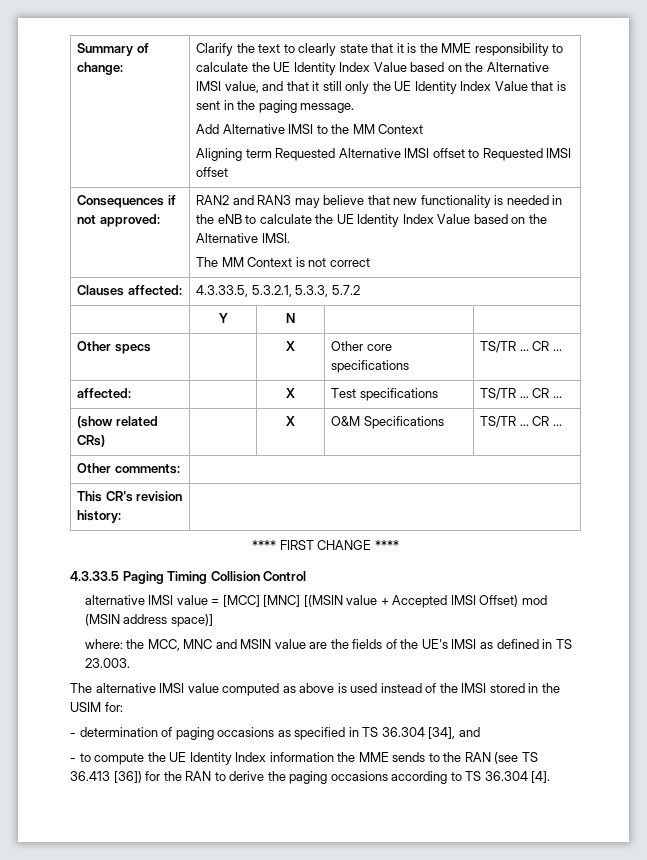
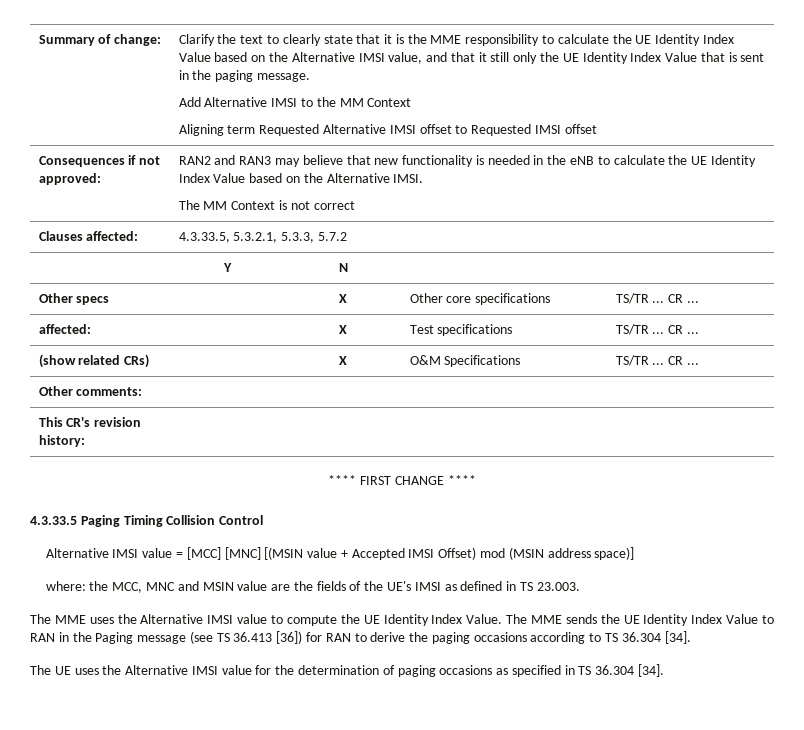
- alternative IMSI value = [MCC] [MNC] [(MSIN value + Accepted IMSI Offset) mod (MSIN address space)]
+ Alternative IMSI value = [MCC] [MNC] [(MSIN value + Accepted IMSI Offset) mod (MSIN address space)]
- The alternative IMSI value computed as above is used instead of the IMSI stored in the USIM for:
- - determination of paging occasions as specified in TS 36.304 [34], and
- - to compute the UE Identity Index information the MME sends to the RAN (see TS 36.413 [36]) for the RAN to derive the paging occasions according to TS 36.304 [4].
+ The MME uses the Alternative IMSI value to compute the UE Identity Index Value. The MME sends the UE Identity Index Value to RAN in the Paging message (see TS 36.413 [36]) for RAN to derive the paging occasions according to TS 36.304 [34].
+ The UE uses the Alternative IMSI value for the determination of paging occasions as specified in TS 36.304 [34].

